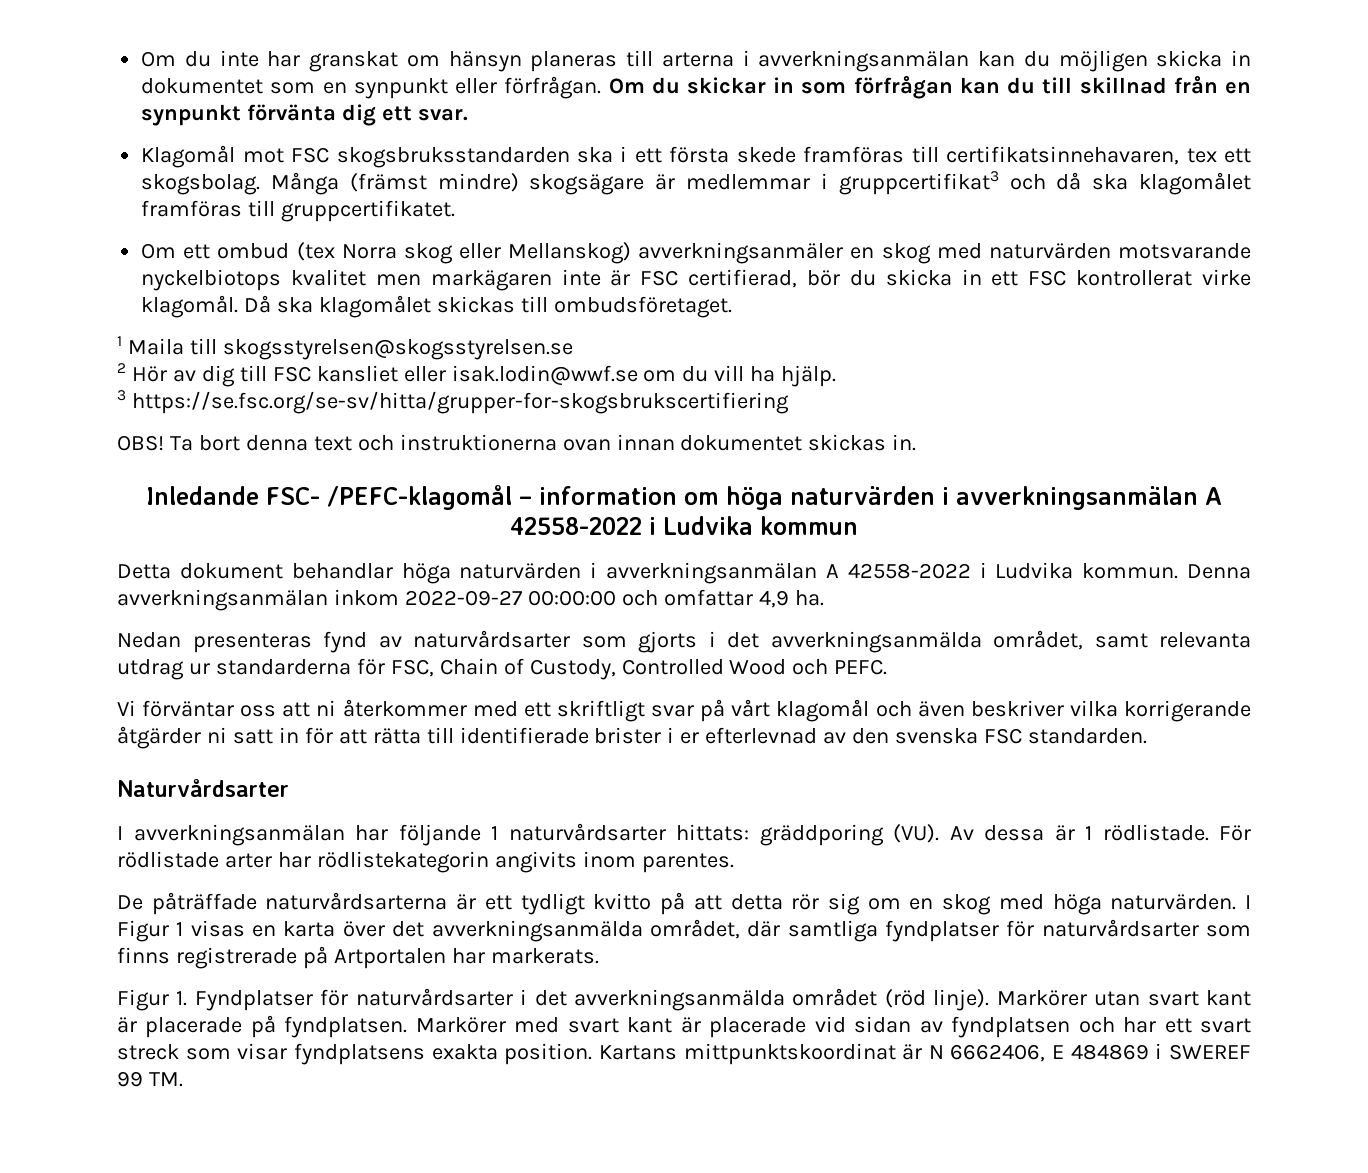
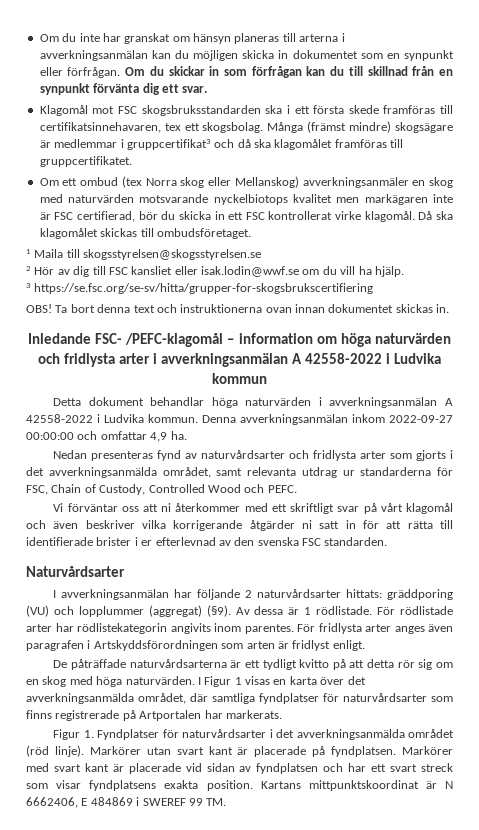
- Inledande FSC- /PEFC-klagomål – information om höga naturvärden i avverkningsanmälan A 42558-2022 i Ludvika kommun
+ Inledande FSC- /PEFC-klagomål – information om höga naturvärden och fridlysta arter i avverkningsanmälan A 42558-2022 i Ludvika kommun
- Nedan presenteras fynd av naturvårdsarter som gjorts i det avverkningsanmälda området, samt relevanta utdrag ur standarderna för FSC, Chain of Custody, Controlled Wood och PEFC.
+ Nedan presenteras fynd av naturvårdsarter och fridlysta arter som gjorts i det avverkningsanmälda området, samt relevanta utdrag ur standarderna för FSC, Chain of Custody, Controlled Wood och PEFC.
- I avverkningsanmälan har följande 1 naturvårdsarter hittats: gräddporing (VU). Av dessa är 1 rödlistade.
+ I avverkningsanmälan har följande 2 naturvårdsarter hittats: gräddporing (VU) och lopplummer (aggregat) (§9). Av dessa är 1 rödlistade.
+ För fridlysta arter anges även paragrafen i Artskyddsförordningen som arten är fridlyst enligt.

